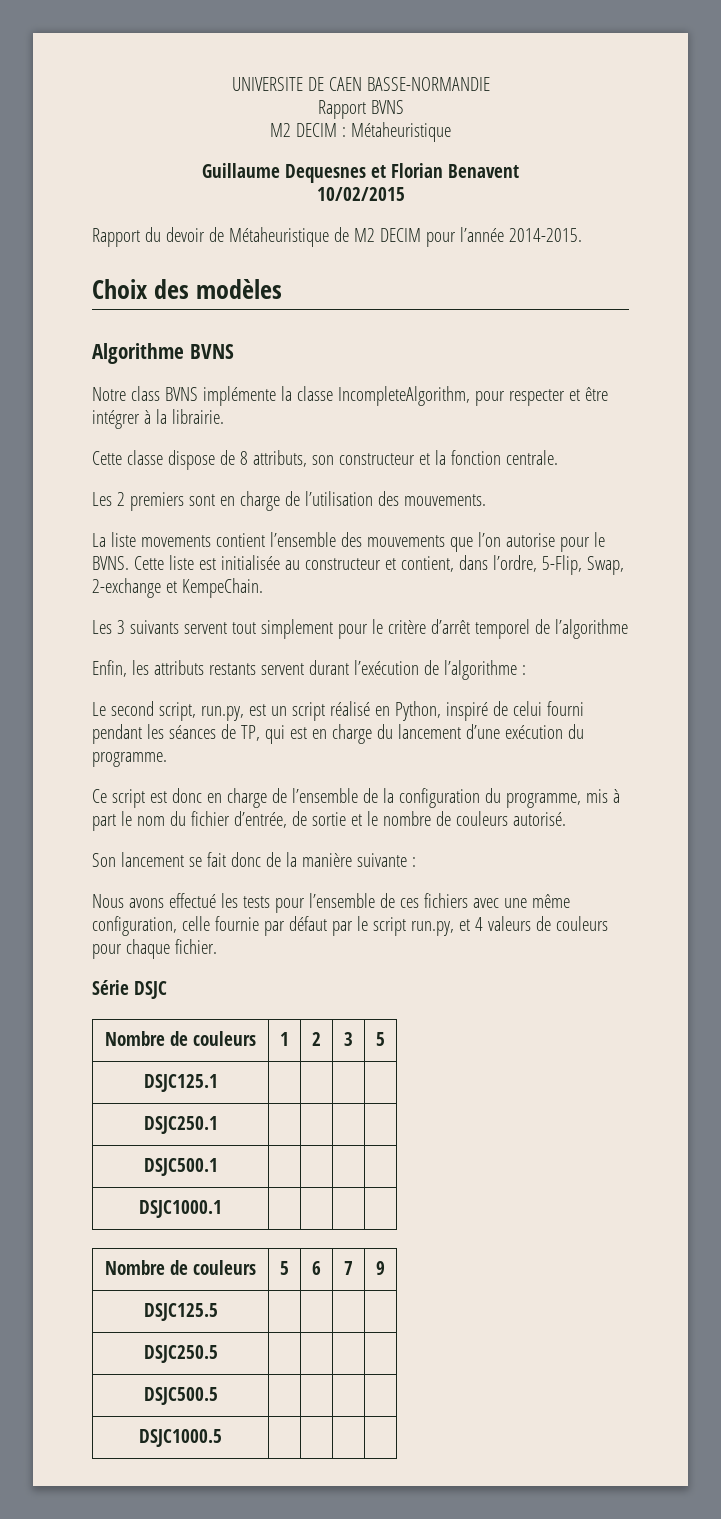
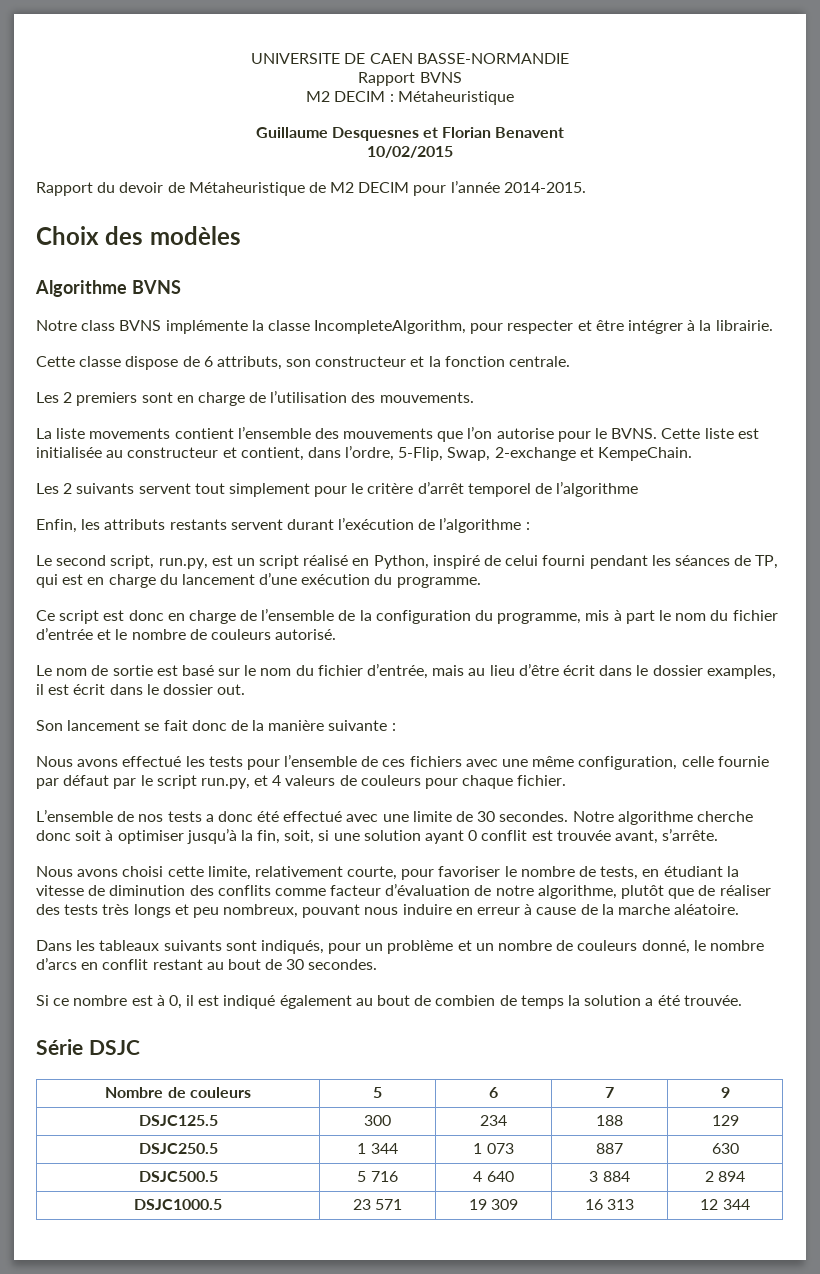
- Guillaume Dequesnes et Florian Benavent
+ Guillaume Desquesnes et Florian Benavent
- Cette classe dispose de 8 attributs, son constructeur et la fonction centrale.
+ Cette classe dispose de 6 attributs, son constructeur et la fonction centrale.
- Les 3 suivants servent tout simplement pour le critère d’arrêt temporel de l’algorithme
+ Les 2 suivants servent tout simplement pour le critère d’arrêt temporel de l’algorithme
- Ce script est donc en charge de l’ensemble de la configuration du programme, mis à part le nom du fichier d’entrée, de sortie et le nombre de couleurs autorisé.
+ Ce script est donc en charge de l’ensemble de la configuration du programme, mis à part le nom du fichier d’entrée et le nombre de couleurs autorisé.
+ Le nom de sortie est basé sur le nom du fichier d’entrée, mais au lieu d’être écrit dans le dossier examples, il est écrit dans le dossier out.
+ L’ensemble de nos tests a donc été effectué avec une limite de 30 secondes. Notre algorithme cherche donc soit à optimiser jusqu’à la fin, soit, si une solution ayant 0 conflit est trouvée avant, s’arrête.
+ Nous avons choisi cette limite, relativement courte, pour favoriser le nombre de tests, en étudiant la vitesse de diminution des conflits comme facteur d’évaluation de notre algorithme, plutôt que de réaliser des tests très longs et peu nombreux, pouvant nous induire en erreur à cause de la marche aléatoire.
+ Dans les tableaux suivants sont indiqués, pour un problème et un nombre de couleurs donné, le nombre d’arcs en conflit restant au bout de 30 secondes.
+ Si ce nombre est à 0, il est indiqué également au bout de combien de temps la solution a été trouvée.
  Série DSJC
- Nombre de couleurs | 1 | 2 | 3 | 5
- DSJC125.1 | | | |
- DSJC250.1 | | | |
- DSJC500.1 | | | |
- DSJC1000.1 | | | |
- DSJC125.5 | | | |
- DSJC250.5 | | | |
- DSJC500.5 | | | |
- DSJC1000.5 | | | |
+ DSJC125.5 | 300 | 234 | 188 | 129
+ DSJC250.5 | 1 344 | 1 073 | 887 | 630
+ DSJC500.5 | 5 716 | 4 640 | 3 884 | 2 894
+ DSJC1000.5 | 23 571 | 19 309 | 16 313 | 12 344

